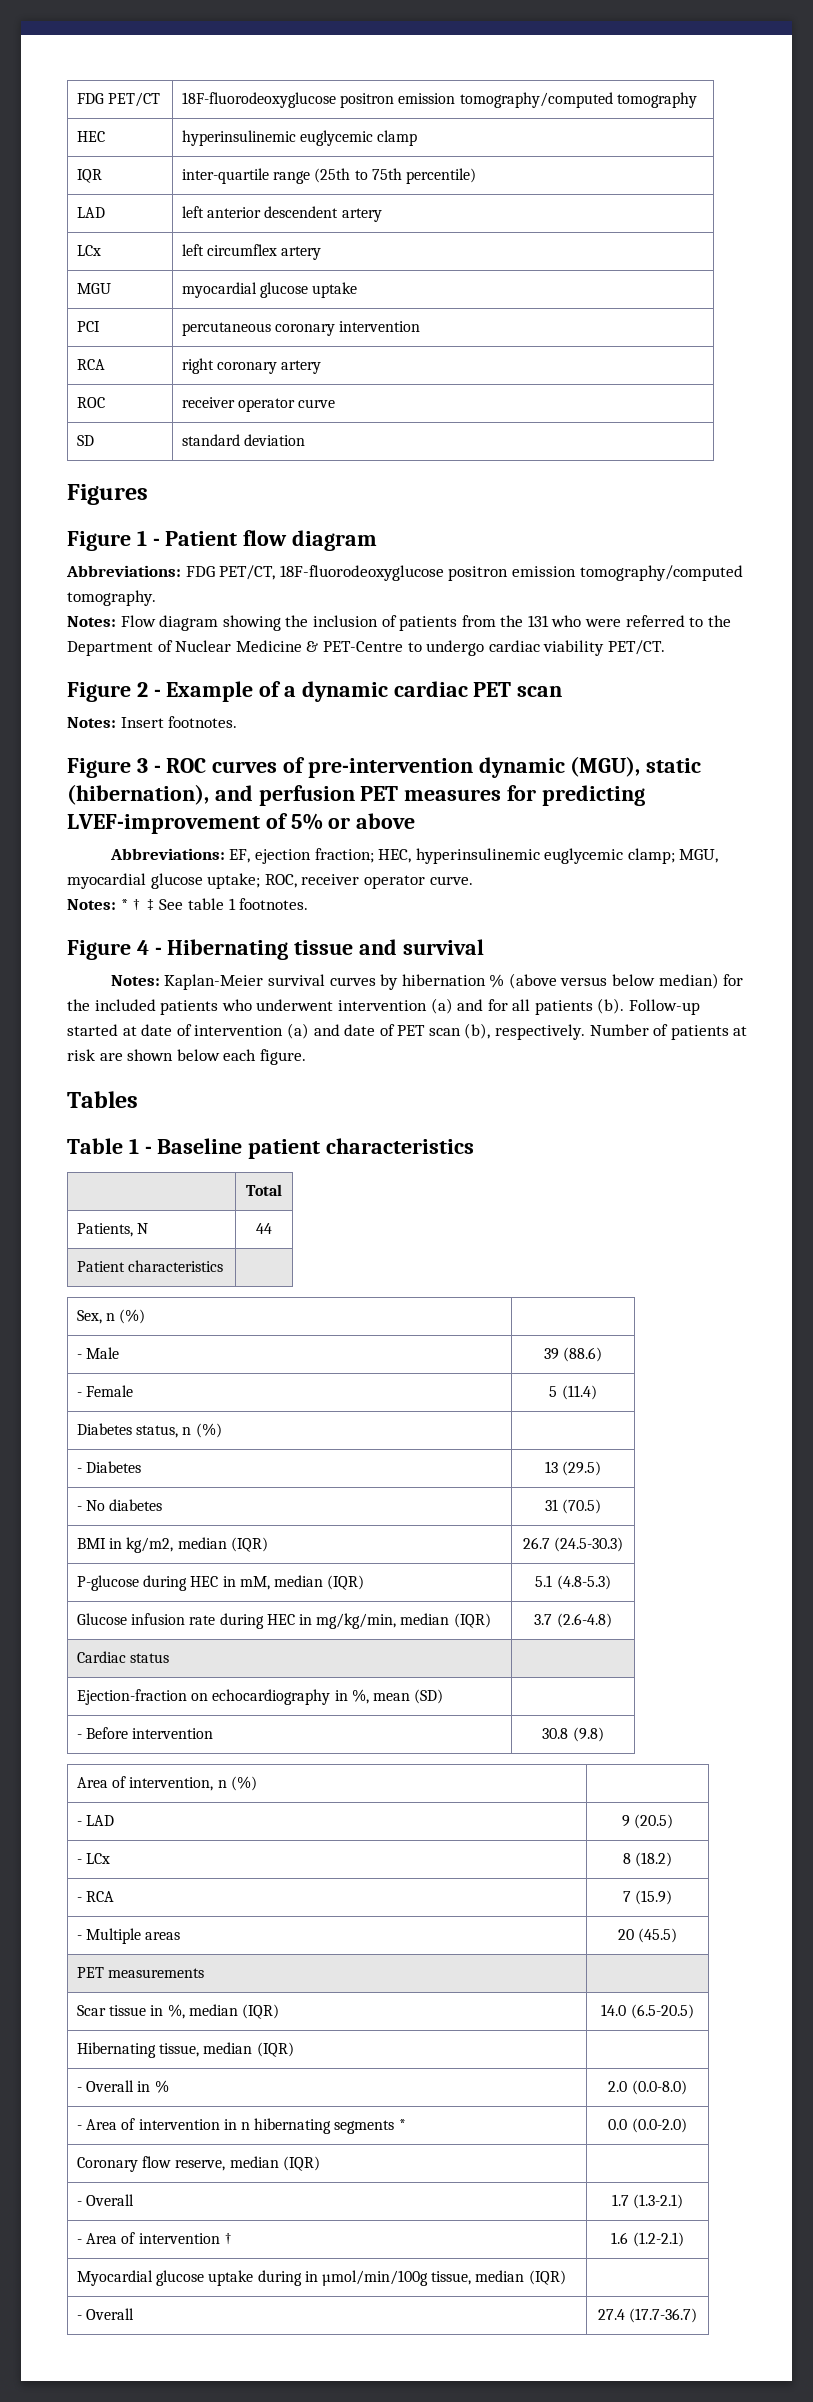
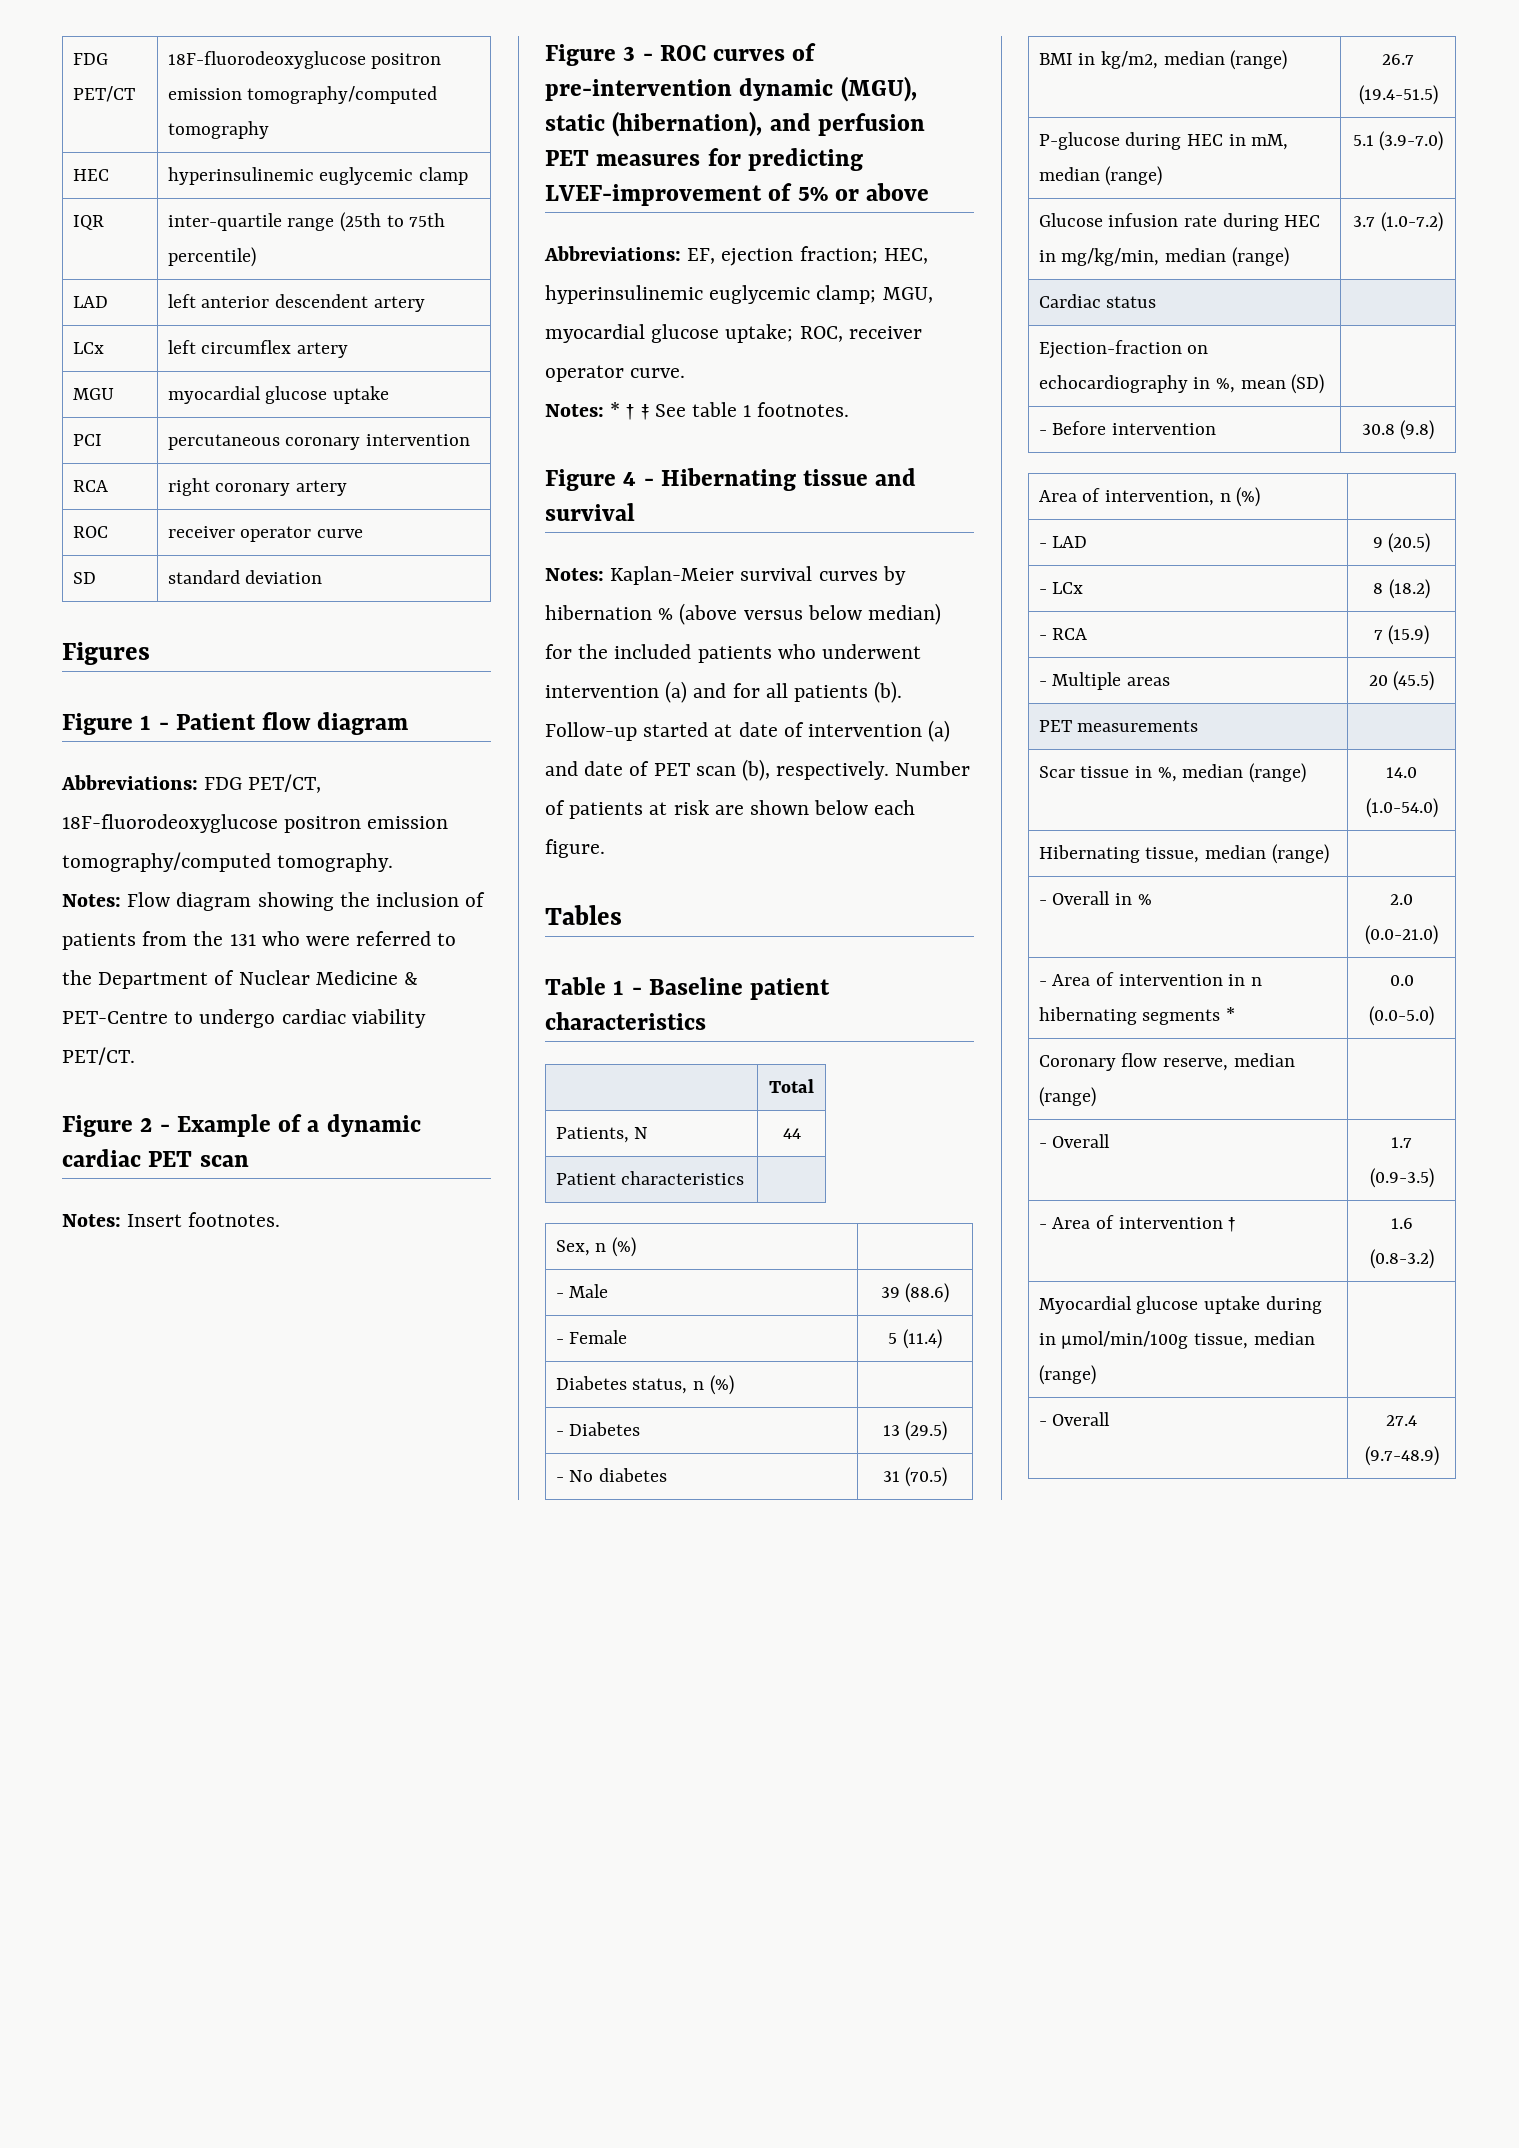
- BMI in kg/m2, median (IQR) | 26.7 (24.5-30.3)
+ BMI in kg/m2, median (range) | 26.7 (19.4-51.5)
- P-glucose during HEC in mM, median (IQR) | 5.1 (4.8-5.3)
+ P-glucose during HEC in mM, median (range) | 5.1 (3.9-7.0)
- Glucose infusion rate during HEC in mg/kg/min, median (IQR) | 3.7 (2.6-4.8)
+ Glucose infusion rate during HEC in mg/kg/min, median (range) | 3.7 (1.0-7.2)
- Scar tissue in %, median (IQR) | 14.0 (6.5-20.5)
+ Scar tissue in %, median (range) | 14.0 (1.0-54.0)
- Hibernating tissue, median (IQR) |
+ Hibernating tissue, median (range) |
- - Overall in % | 2.0 (0.0-8.0)
+ - Overall in % | 2.0 (0.0-21.0)
- - Area of intervention in n hibernating segments * | 0.0 (0.0-2.0)
+ - Area of intervention in n hibernating segments * | 0.0 (0.0-5.0)
- Coronary flow reserve, median (IQR) |
+ Coronary flow reserve, median (range) |
- - Overall | 1.7 (1.3-2.1)
+ - Overall | 1.7 (0.9-3.5)
- - Area of intervention † | 1.6 (1.2-2.1)
+ - Area of intervention † | 1.6 (0.8-3.2)
- Myocardial glucose uptake during in µmol/min/100g tissue, median (IQR) |
+ Myocardial glucose uptake during in µmol/min/100g tissue, median (range) |
- - Overall | 27.4 (17.7-36.7)
+ - Overall | 27.4 (9.7-48.9)

